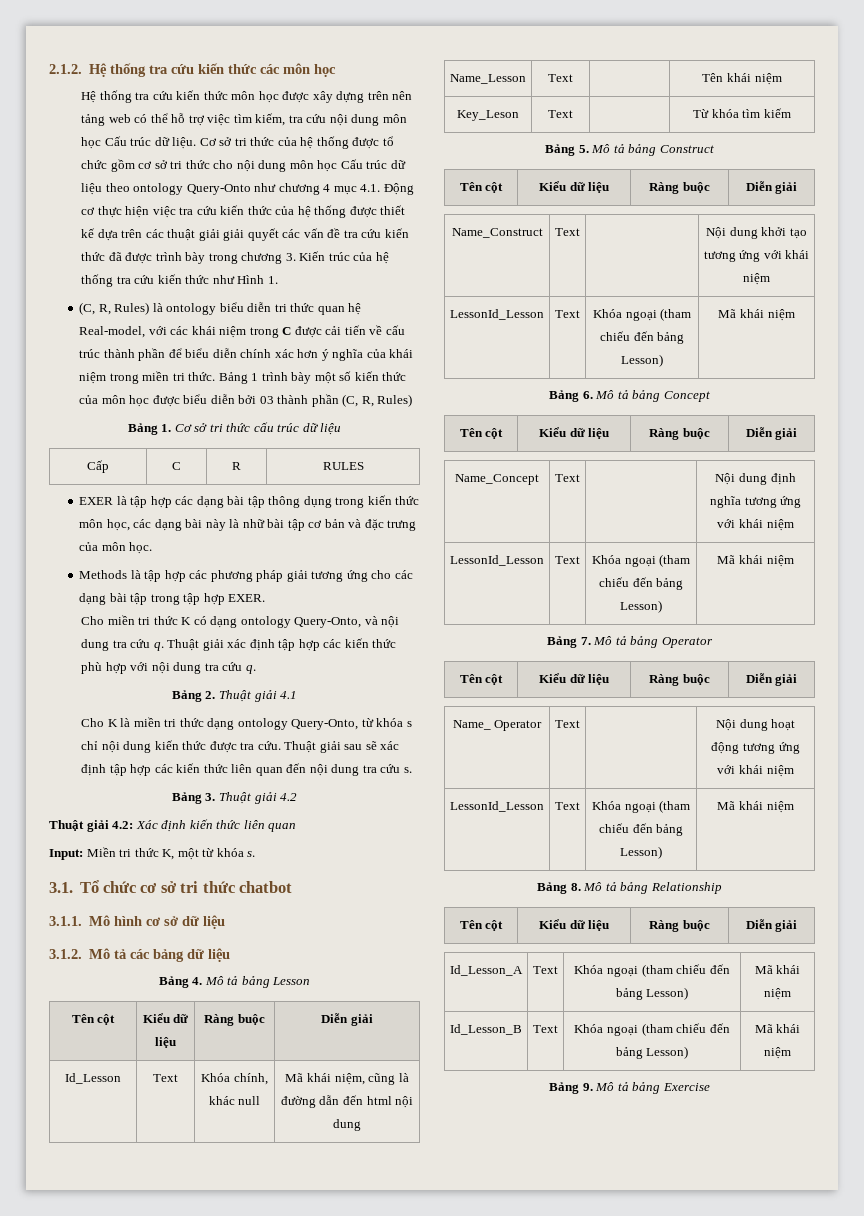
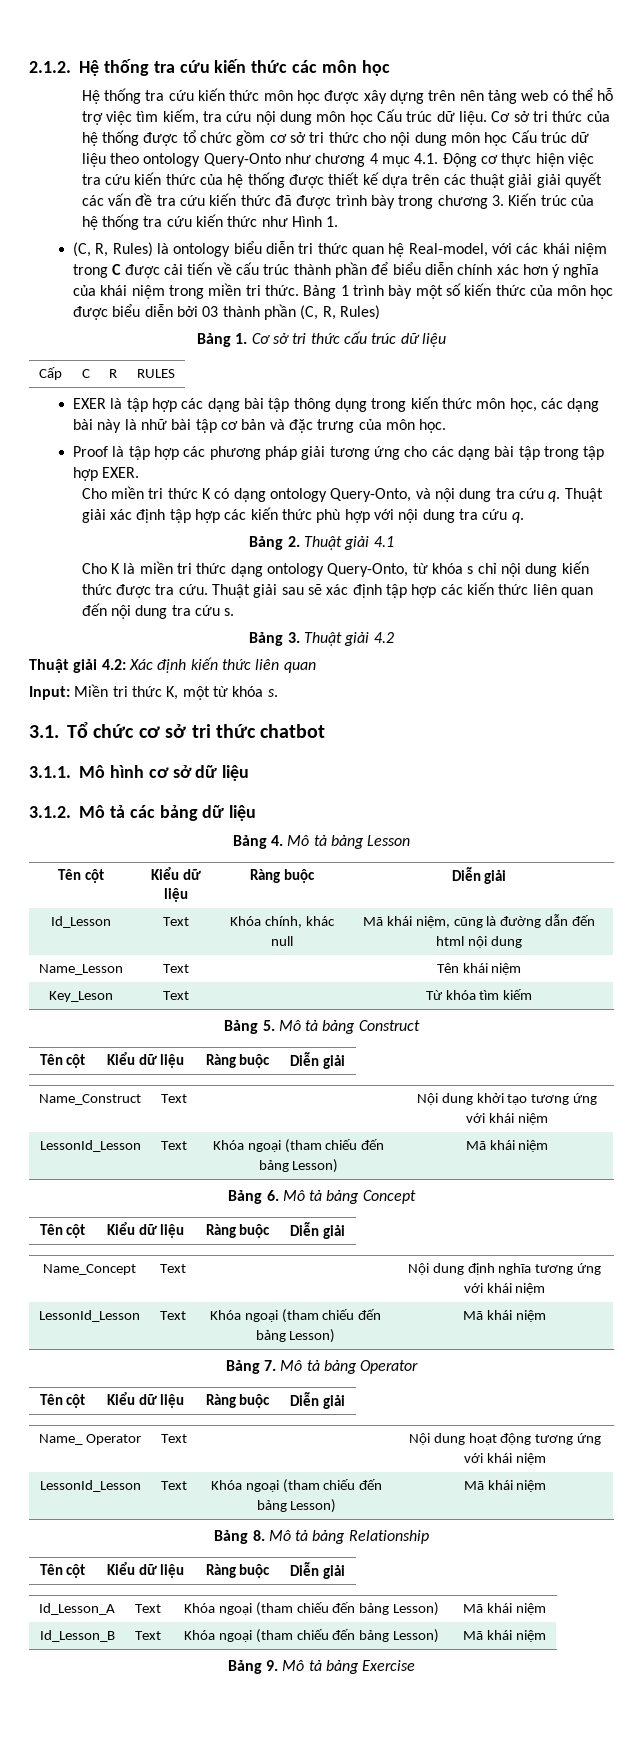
- Methods là tập hợp các phương pháp giải tương ứng cho các dạng bài tập trong tập hợp EXER.
+ Proof là tập hợp các phương pháp giải tương ứng cho các dạng bài tập trong tập hợp EXER.

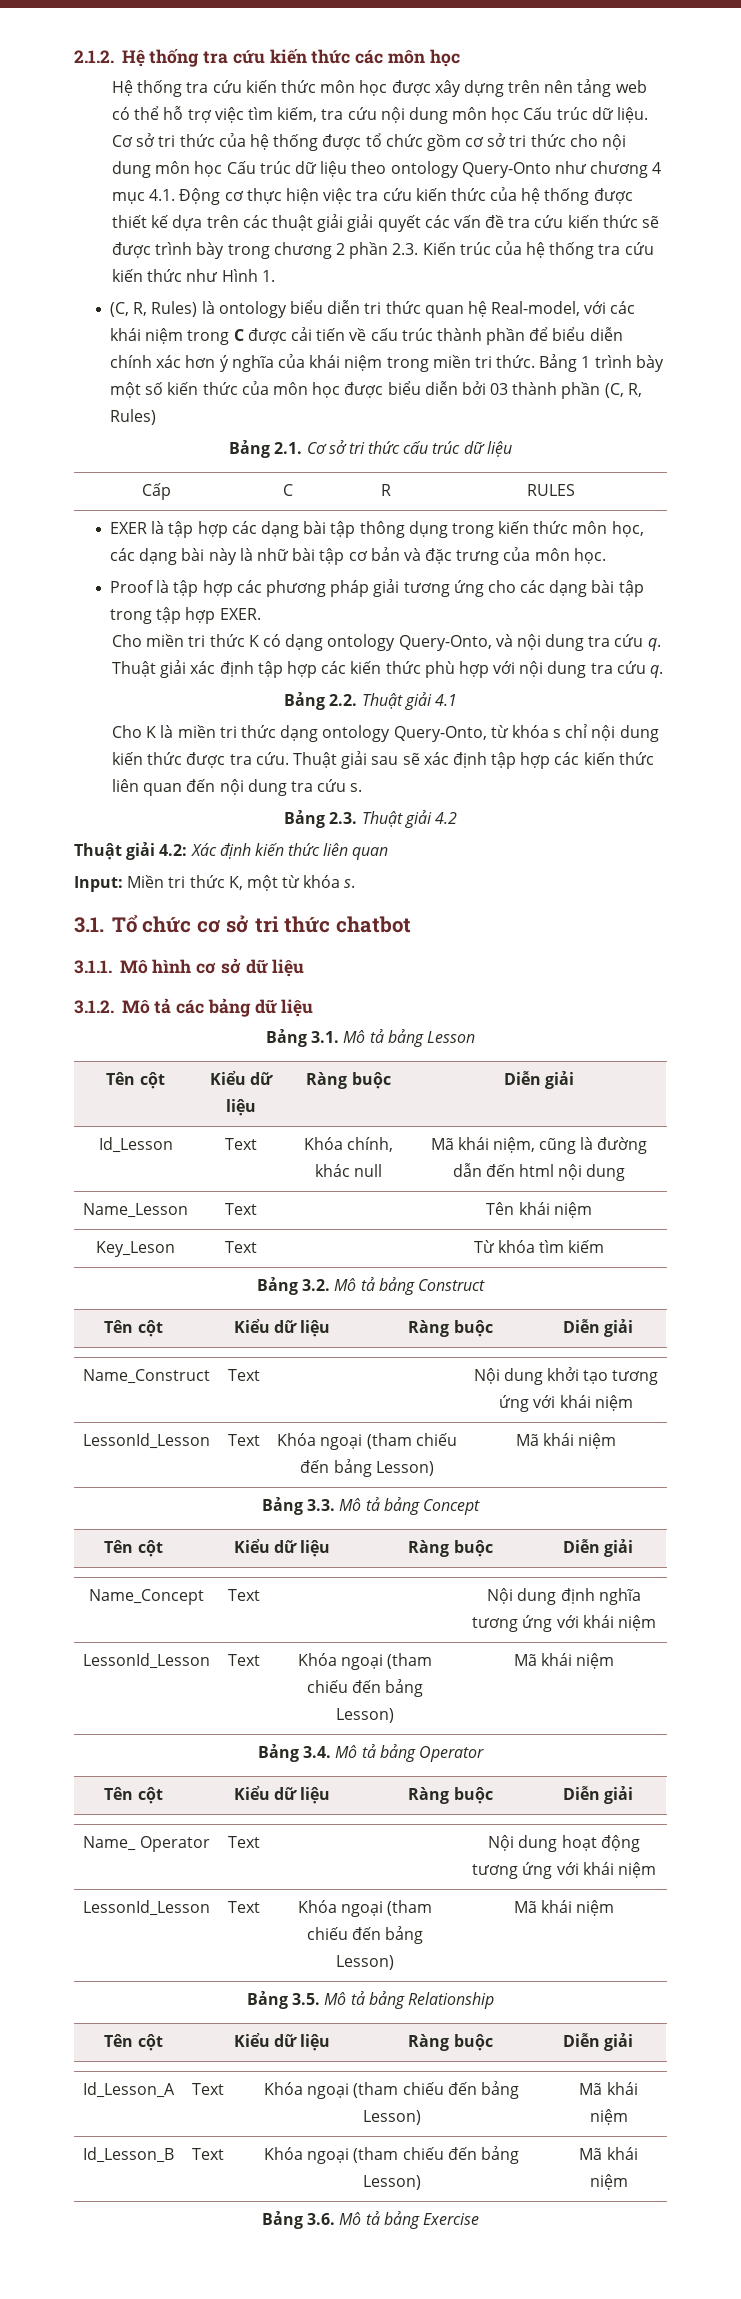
- Cơ sở tri thức của hệ thống được tổ chức gồm cơ sở tri thức cho nội dung môn học Cấu trúc dữ liệu theo ontology Query-Onto như chương 4 mục 4.1. Động cơ thực hiện việc tra cứu kiến thức của hệ thống được thiết kế dựa trên các thuật giải giải quyết các vấn đề tra cứu kiến thức đã được trình bày trong chương 3. Kiến trúc của hệ thống tra cứu kiến thức như Hình 1.
+ Cơ sở tri thức của hệ thống được tổ chức gồm cơ sở tri thức cho nội dung môn học Cấu trúc dữ liệu theo ontology Query-Onto như chương 4 mục 4.1. Động cơ thực hiện việc tra cứu kiến thức của hệ thống được thiết kế dựa trên các thuật giải giải quyết các vấn đề tra cứu kiến thức sẽ được trình bày trong chương 2 phần 2.3. Kiến trúc của hệ thống tra cứu kiến thức như Hình 1.
- Bảng 1. Cơ sở tri thức cấu trúc dữ liệu
+ Bảng 2.1. Cơ sở tri thức cấu trúc dữ liệu
- Bảng 2. Thuật giải 4.1
+ Bảng 2.2. Thuật giải 4.1
- Bảng 3. Thuật giải 4.2
+ Bảng 2.3. Thuật giải 4.2
- Bảng 4. Mô tả bảng Lesson
+ Bảng 3.1. Mô tả bảng Lesson
- Bảng 5. Mô tả bảng Construct
+ Bảng 3.2. Mô tả bảng Construct
- Bảng 6. Mô tả bảng Concept
+ Bảng 3.3. Mô tả bảng Concept
- Bảng 7. Mô tả bảng Operator
+ Bảng 3.4. Mô tả bảng Operator
- Bảng 8. Mô tả bảng Relationship
+ Bảng 3.5. Mô tả bảng Relationship
- Bảng 9. Mô tả bảng Exercise
+ Bảng 3.6. Mô tả bảng Exercise

